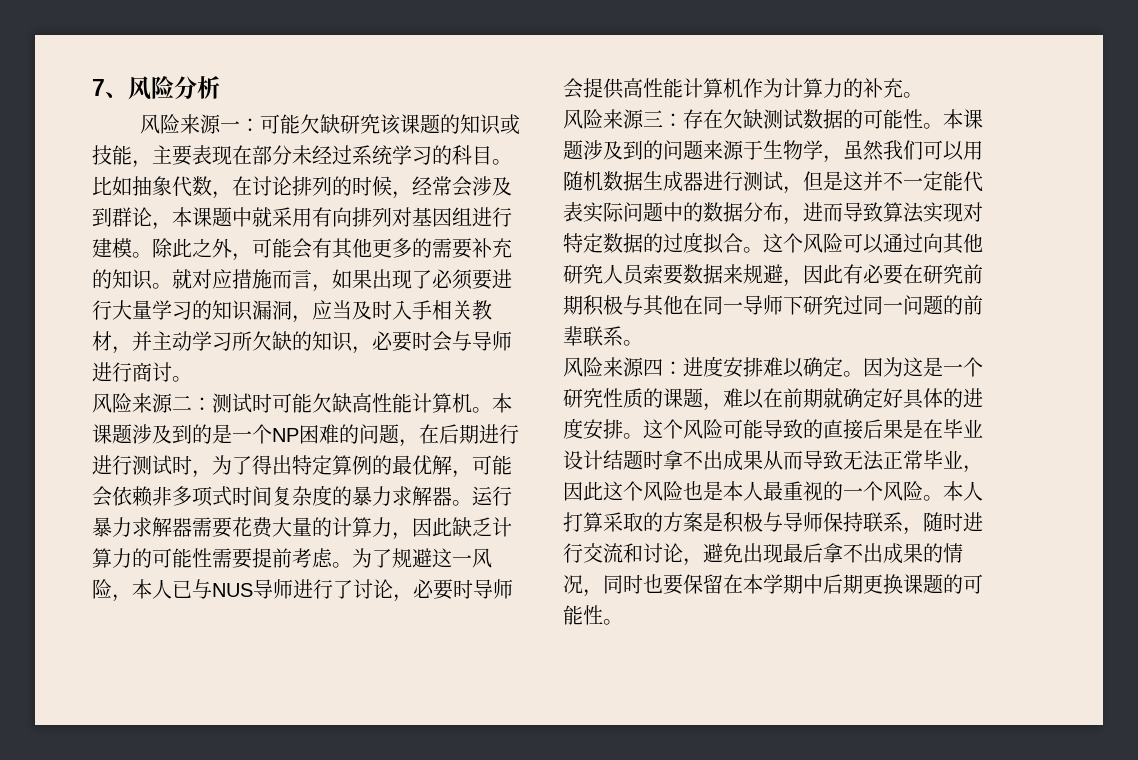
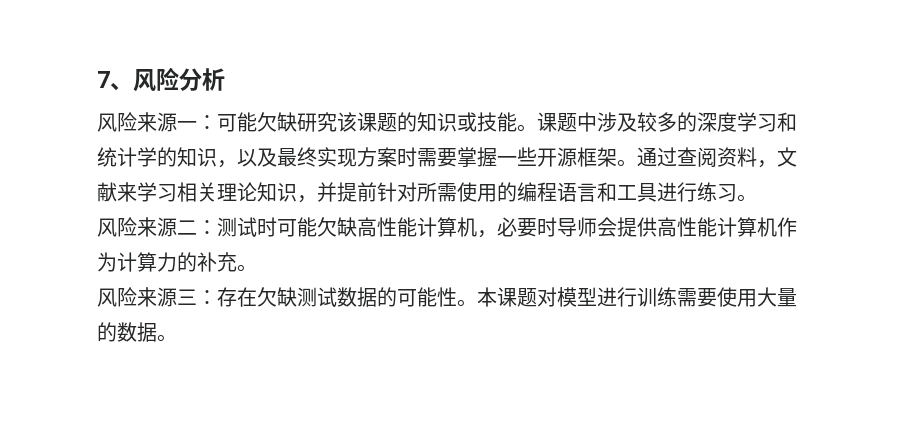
- 风险来源一：可能欠缺研究该课题的知识或技能，主要表现在部分未经过系统学习的科目。比如抽象代数，在讨论排列的时候，经常会涉及到群论，本课题中就采用有向排列对基因组进行建模。除此之外，可能会有其他更多的需要补充的知识。就对应措施而言，如果出现了必须要进行大量学习的知识漏洞，应当及时入手相关教材，并主动学习所欠缺的知识，必要时会与导师进行商讨。
+ 风险来源一：可能欠缺研究该课题的知识或技能。课题中涉及较多的深度学习和统计学的知识，以及最终实现方案时需要掌握一些开源框架。通过查阅资料，文献来学习相关理论知识，并提前针对所需使用的编程语言和工具进行练习。
- 风险来源二：测试时可能欠缺高性能计算机。本课题涉及到的是一个NP困难的问题，在后期进行进行测试时，为了得出特定算例的最优解，可能会依赖非多项式时间复杂度的暴力求解器。运行暴力求解器需要花费大量的计算力，因此缺乏计算力的可能性需要提前考虑。为了规避这一风险，本人已与NUS导师进行了讨论，必要时导师会提供高性能计算机作为计算力的补充。
+ 风险来源二：测试时可能欠缺高性能计算机，必要时导师会提供高性能计算机作为计算力的补充。
- 本课题涉及到的问题来源于生物学，虽然我们可以用随机数据生成器进行测试，但是这并不一定能代表实际问题中的数据分布，进而导致算法实现对特定数据的过度拟合。这个风险可以通过向其他研究人员索要数据来规避，因此有必要在研究前期积极与其他在同一导师下研究过同一问题的前辈联系。
- 风险来源四：进度安排难以确定。因为这是一个研究性质的课题，难以在前期就确定好具体的进度安排。这个风险可能导致的直接后果是在毕业设计结题时拿不出成果从而导致无法正常毕业，因此这个风险也是本人最重视的一个风险。本人打算采取的方案是积极与导师保持联系，随时进行交流和讨论，避免出现最后拿不出成果的情况，同时也要保留在本学期中后期更换课题的可能性。
+ 本课题对模型进行训练需要使用大量的数据。

